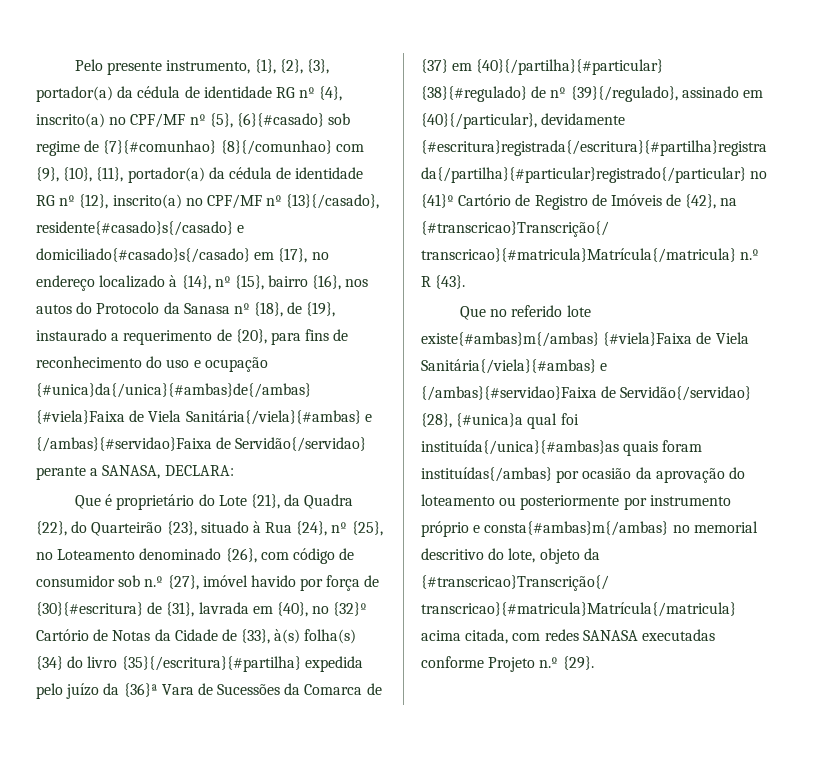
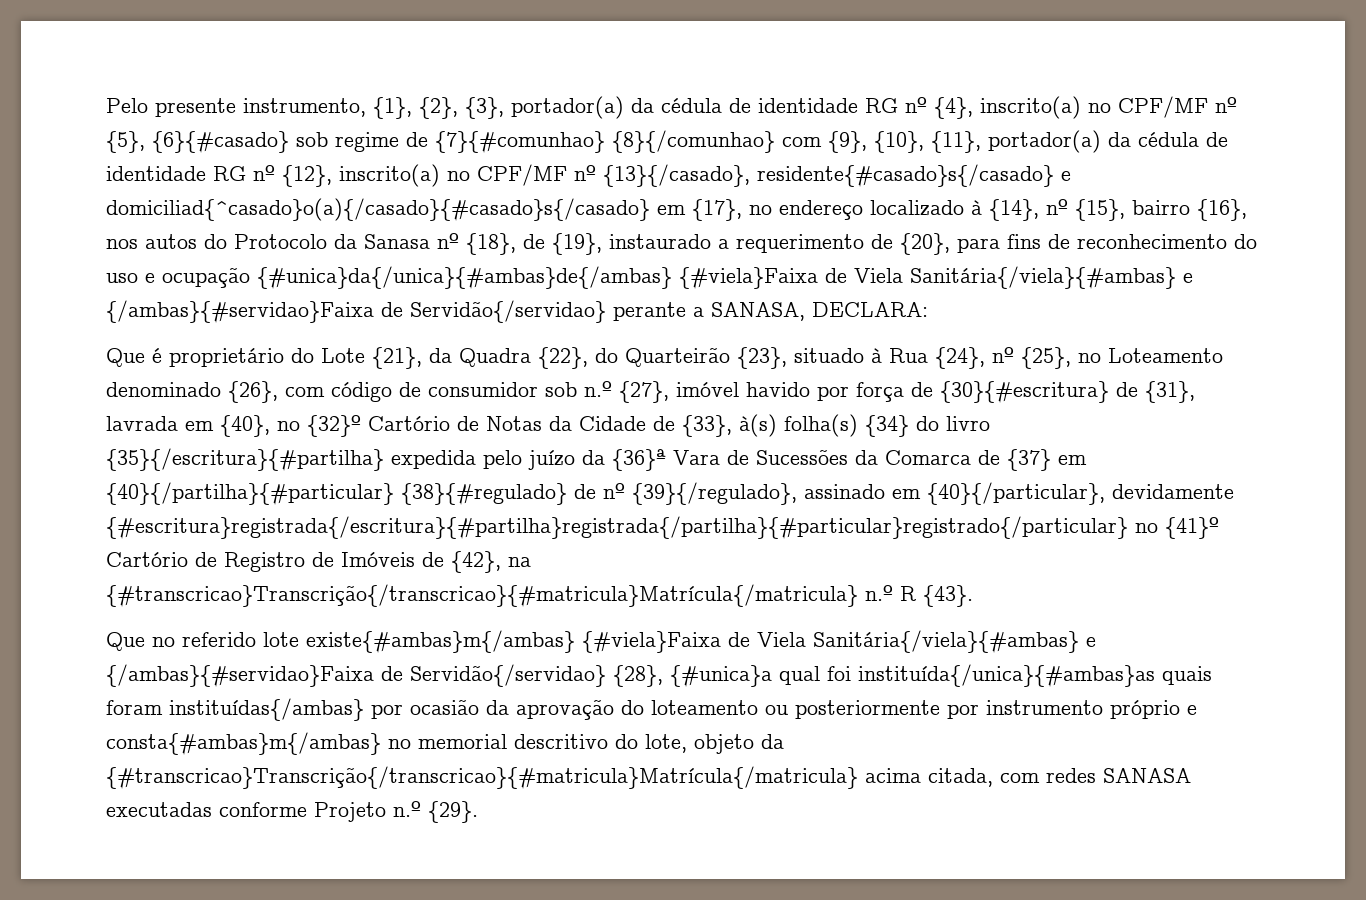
- Pelo presente instrumento, {1}, {2}, {3}, portador(a) da cédula de identidade RG nº {4}, inscrito(a) no CPF/MF nº {5}, {6}{#casado} sob regime de {7}{#comunhao} {8}{/comunhao} com {9}, {10}, {11}, portador(a) da cédula de identidade RG nº {12}, inscrito(a) no CPF/MF nº {13}{/casado}, residente{#casado}s{/casado} e domiciliado{#casado}s{/casado} em {17}, no endereço localizado à {14}, nº {15}, bairro {16}, nos autos do Protocolo da Sanasa nº {18}, de {19}, instaurado a requerimento de {20}, para fins de reconhecimento do uso e ocupação {#unica}da{/unica}{#ambas}de{/ambas} {#viela}Faixa de Viela Sanitária{/viela}{#ambas} e {/ambas}{#servidao}Faixa de Servidão{/servidao} perante a SANASA, DECLARA:
+ Pelo presente instrumento, {1}, {2}, {3}, portador(a) da cédula de identidade RG nº {4}, inscrito(a) no CPF/MF nº {5}, {6}{#casado} sob regime de {7}{#comunhao} {8}{/comunhao} com {9}, {10}, {11}, portador(a) da cédula de identidade RG nº {12}, inscrito(a) no CPF/MF nº {13}{/casado}, residente{#casado}s{/casado} e domiciliad{^casado}o(a){/casado}{#casado}s{/casado} em {17}, no endereço localizado à {14}, nº {15}, bairro {16}, nos autos do Protocolo da Sanasa nº {18}, de {19}, instaurado a requerimento de {20}, para fins de reconhecimento do uso e ocupação {#unica}da{/unica}{#ambas}de{/ambas} {#viela}Faixa de Viela Sanitária{/viela}{#ambas} e {/ambas}{#servidao}Faixa de Servidão{/servidao} perante a SANASA, DECLARA:

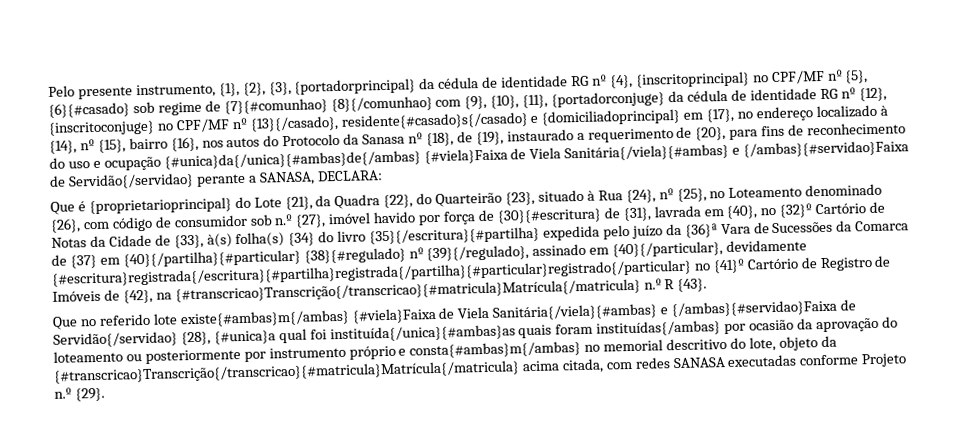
- Pelo presente instrumento, {1}, {2}, {3}, portador(a) da cédula de identidade RG nº {4}, inscrito(a) no CPF/MF nº {5}, {6}{#casado} sob regime de {7}{#comunhao} {8}{/comunhao} com {9}, {10}, {11}, portador(a) da cédula de identidade RG nº {12}, inscrito(a) no CPF/MF nº {13}{/casado}, residente{#casado}s{/casado} e domiciliad{^casado}o(a){/casado}{#casado}s{/casado} em {17}, no endereço localizado à {14}, nº {15}, bairro {16}, nos autos do Protocolo da Sanasa nº {18}, de {19}, instaurado a requerimento de {20}, para fins de reconhecimento do uso e ocupação {#unica}da{/unica}{#ambas}de{/ambas} {#viela}Faixa de Viela Sanitária{/viela}{#ambas} e {/ambas}{#servidao}Faixa de Servidão{/servidao} perante a SANASA, DECLARA:
+ Pelo presente instrumento, {1}, {2}, {3}, {portadorprincipal} da cédula de identidade RG nº {4}, {inscritoprincipal} no CPF/MF nº {5}, {6}{#casado} sob regime de {7}{#comunhao} {8}{/comunhao} com {9}, {10}, {11}, {portadorconjuge} da cédula de identidade RG nº {12}, {inscritoconjuge} no CPF/MF nº {13}{/casado}, residente{#casado}s{/casado} e {domiciliadoprincipal} em {17}, no endereço localizado à {14}, nº {15}, bairro {16}, nos autos do Protocolo da Sanasa nº {18}, de {19}, instaurado a requerimento de {20}, para fins de reconhecimento do uso e ocupação {#unica}da{/unica}{#ambas}de{/ambas} {#viela}Faixa de Viela Sanitária{/viela}{#ambas} e {/ambas}{#servidao}Faixa de Servidão{/servidao} perante a SANASA, DECLARA:
- Que é proprietário do Lote {21}, da Quadra {22}, do Quarteirão {23}, situado à Rua {24}, nº {25}, no Loteamento denominado {26}, com código de consumidor sob n.º {27}, imóvel havido por força de {30}{#escritura} de {31}, lavrada em {40}, no {32}º Cartório de Notas da Cidade de {33}, à(s) folha(s) {34} do livro {35}{/escritura}{#partilha} expedida pelo juízo da {36}ª Vara de Sucessões da Comarca de {37} em {40}{/partilha}{#particular} {38}{#regulado} de nº {39}{/regulado}, assinado em {40}{/particular}, devidamente {#escritura}registrada{/escritura}{#partilha}registrada{/partilha}{#particular}registrado{/particular} no {41}º Cartório de Registro de Imóveis de {42}, na {#transcricao}Transcrição{/transcricao}{#matricula}Matrícula{/matricula} n.º R {43}.
+ Que é {proprietarioprincipal} do Lote {21}, da Quadra {22}, do Quarteirão {23}, situado à Rua {24}, nº {25}, no Loteamento denominado {26}, com código de consumidor sob n.º {27}, imóvel havido por força de {30}{#escritura} de {31}, lavrada em {40}, no {32}º Cartório de Notas da Cidade de {33}, à(s) folha(s) {34} do livro {35}{/escritura}{#partilha} expedida pelo juízo da {36}ª Vara de Sucessões da Comarca de {37} em {40}{/partilha}{#particular} {38}{#regulado} nº {39}{/regulado}, assinado em {40}{/particular}, devidamente {#escritura}registrada{/escritura}{#partilha}registrada{/partilha}{#particular}registrado{/particular} no {41}º Cartório de Registro de Imóveis de {42}, na {#transcricao}Transcrição{/transcricao}{#matricula}Matrícula{/matricula} n.º R {43}.

